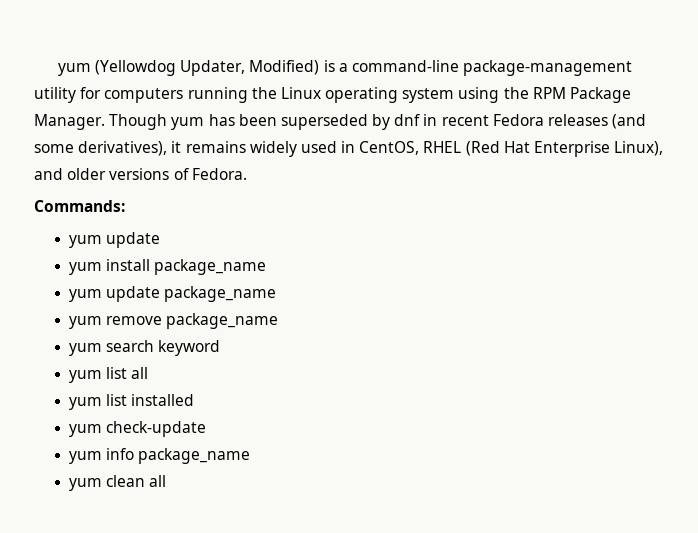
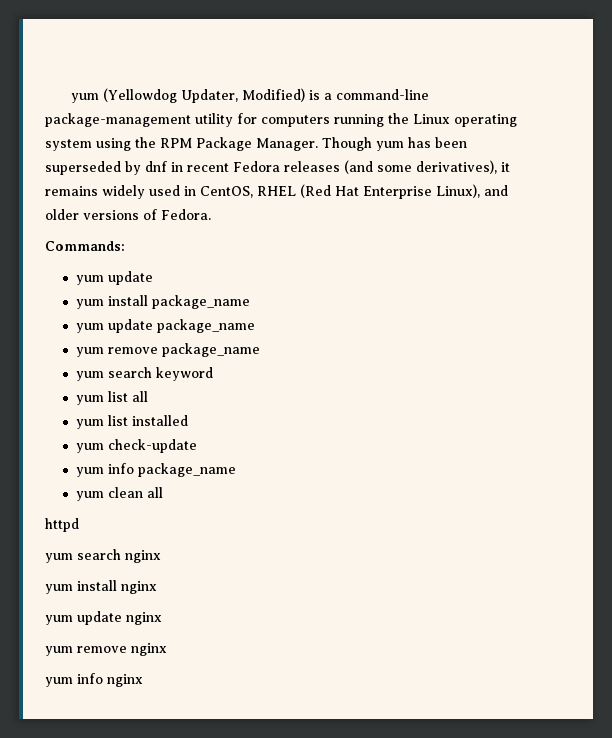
+ httpd
+ yum search nginx
+ yum install nginx
+ yum update nginx
+ yum remove nginx
+ yum info nginx

